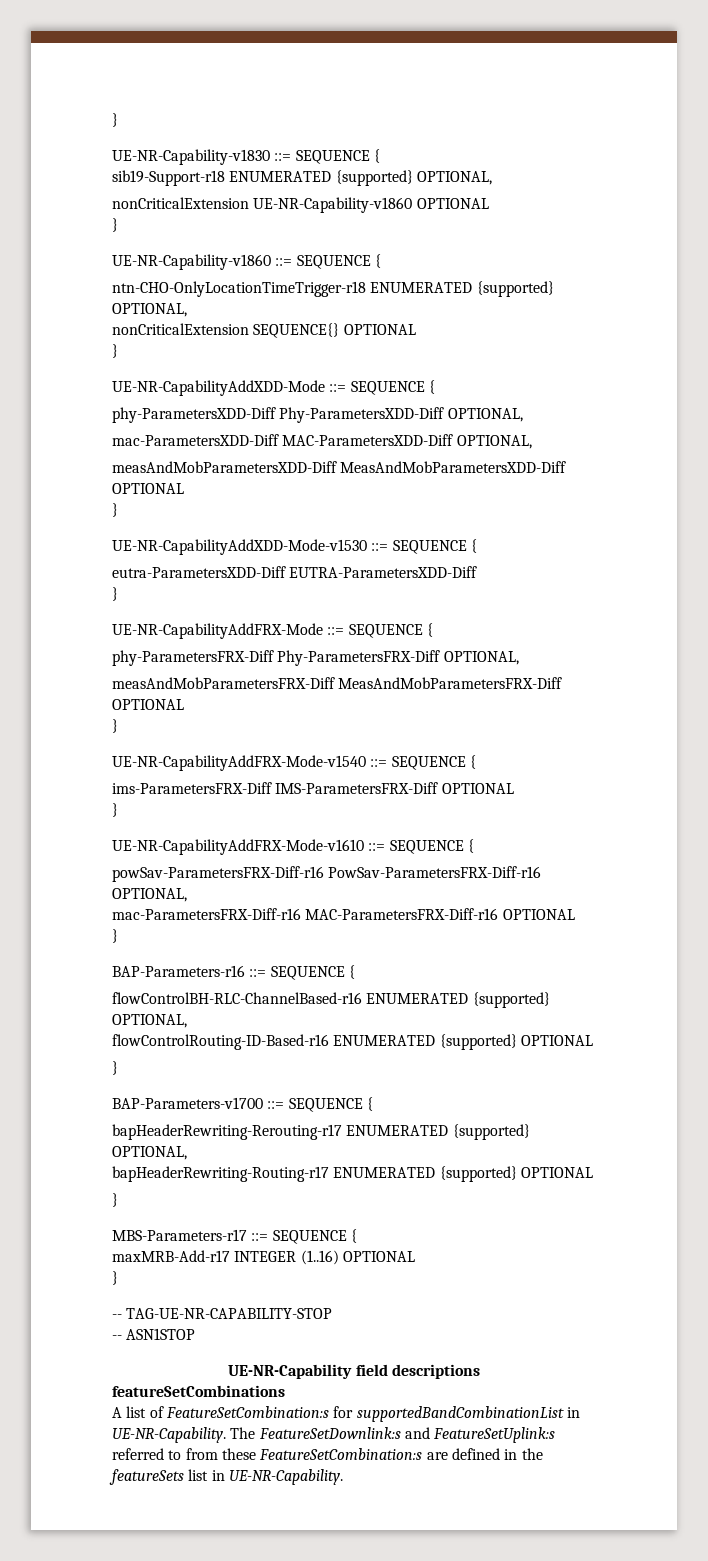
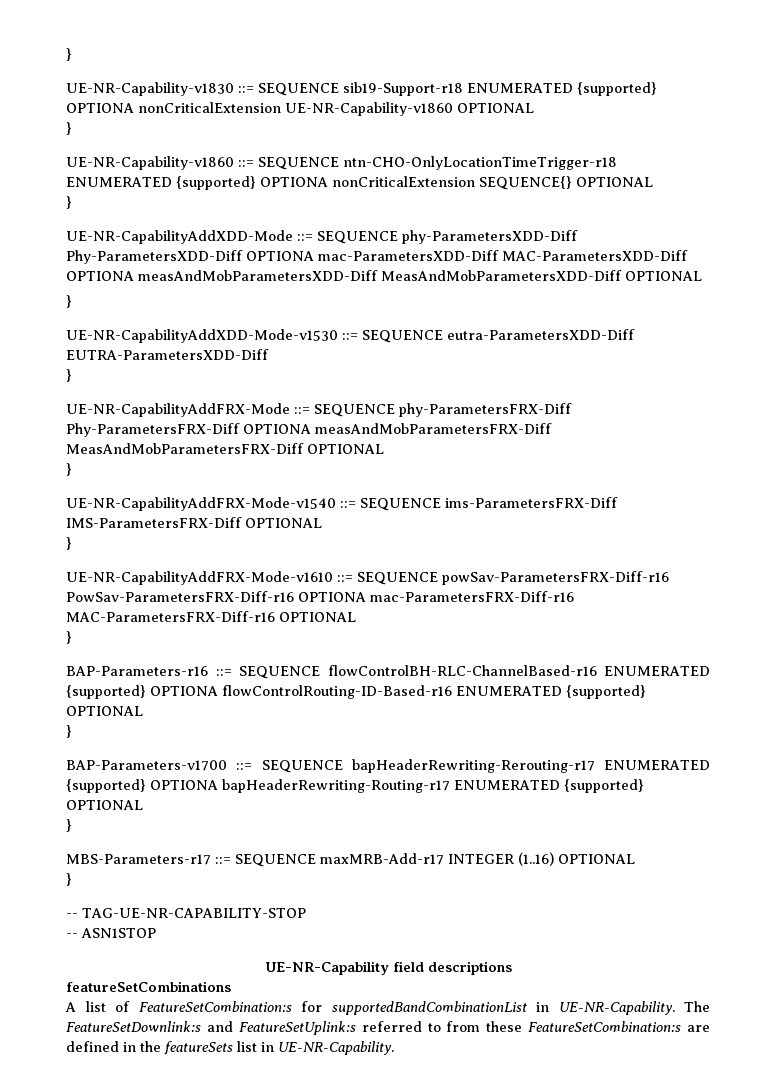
- UE-NR-Capability-v1830 ::= SEQUENCE {
- sib19-Support-r18 ENUMERATED {supported} OPTIONAL,
- nonCriticalExtension UE-NR-Capability-v1860 OPTIONAL
+ UE-NR-Capability-v1830 ::= SEQUENCE sib19-Support-r18 ENUMERATED {supported} OPTIONA nonCriticalExtension UE-NR-Capability-v1860 OPTIONAL
- UE-NR-Capability-v1860 ::= SEQUENCE {
- ntn-CHO-OnlyLocationTimeTrigger-r18 ENUMERATED {supported} OPTIONAL,
- nonCriticalExtension SEQUENCE{} OPTIONAL
+ UE-NR-Capability-v1860 ::= SEQUENCE ntn-CHO-OnlyLocationTimeTrigger-r18 ENUMERATED {supported} OPTIONA nonCriticalExtension SEQUENCE{} OPTIONAL
- UE-NR-CapabilityAddXDD-Mode ::= SEQUENCE {
- phy-ParametersXDD-Diff Phy-ParametersXDD-Diff OPTIONAL,
- mac-ParametersXDD-Diff MAC-ParametersXDD-Diff OPTIONAL,
- measAndMobParametersXDD-Diff MeasAndMobParametersXDD-Diff OPTIONAL
+ UE-NR-CapabilityAddXDD-Mode ::= SEQUENCE phy-ParametersXDD-Diff Phy-ParametersXDD-Diff OPTIONA mac-ParametersXDD-Diff MAC-ParametersXDD-Diff OPTIONA measAndMobParametersXDD-Diff MeasAndMobParametersXDD-Diff OPTIONAL
- UE-NR-CapabilityAddXDD-Mode-v1530 ::= SEQUENCE {
- eutra-ParametersXDD-Diff EUTRA-ParametersXDD-Diff
+ UE-NR-CapabilityAddXDD-Mode-v1530 ::= SEQUENCE eutra-ParametersXDD-Diff EUTRA-ParametersXDD-Diff
- UE-NR-CapabilityAddFRX-Mode ::= SEQUENCE {
- phy-ParametersFRX-Diff Phy-ParametersFRX-Diff OPTIONAL,
- measAndMobParametersFRX-Diff MeasAndMobParametersFRX-Diff OPTIONAL
+ UE-NR-CapabilityAddFRX-Mode ::= SEQUENCE phy-ParametersFRX-Diff Phy-ParametersFRX-Diff OPTIONA measAndMobParametersFRX-Diff MeasAndMobParametersFRX-Diff OPTIONAL
- UE-NR-CapabilityAddFRX-Mode-v1540 ::= SEQUENCE {
- ims-ParametersFRX-Diff IMS-ParametersFRX-Diff OPTIONAL
+ UE-NR-CapabilityAddFRX-Mode-v1540 ::= SEQUENCE ims-ParametersFRX-Diff IMS-ParametersFRX-Diff OPTIONAL
- UE-NR-CapabilityAddFRX-Mode-v1610 ::= SEQUENCE {
- powSav-ParametersFRX-Diff-r16 PowSav-ParametersFRX-Diff-r16 OPTIONAL,
- mac-ParametersFRX-Diff-r16 MAC-ParametersFRX-Diff-r16 OPTIONAL
+ UE-NR-CapabilityAddFRX-Mode-v1610 ::= SEQUENCE powSav-ParametersFRX-Diff-r16 PowSav-ParametersFRX-Diff-r16 OPTIONA mac-ParametersFRX-Diff-r16 MAC-ParametersFRX-Diff-r16 OPTIONAL
- BAP-Parameters-r16 ::= SEQUENCE {
- flowControlBH-RLC-ChannelBased-r16 ENUMERATED {supported} OPTIONAL,
- flowControlRouting-ID-Based-r16 ENUMERATED {supported} OPTIONAL
+ BAP-Parameters-r16 ::= SEQUENCE flowControlBH-RLC-ChannelBased-r16 ENUMERATED {supported} OPTIONA flowControlRouting-ID-Based-r16 ENUMERATED {supported} OPTIONAL
- BAP-Parameters-v1700 ::= SEQUENCE {
- bapHeaderRewriting-Rerouting-r17 ENUMERATED {supported} OPTIONAL,
- bapHeaderRewriting-Routing-r17 ENUMERATED {supported} OPTIONAL
+ BAP-Parameters-v1700 ::= SEQUENCE bapHeaderRewriting-Rerouting-r17 ENUMERATED {supported} OPTIONA bapHeaderRewriting-Routing-r17 ENUMERATED {supported} OPTIONAL
- MBS-Parameters-r17 ::= SEQUENCE {
- maxMRB-Add-r17 INTEGER (1..16) OPTIONAL
+ MBS-Parameters-r17 ::= SEQUENCE maxMRB-Add-r17 INTEGER (1..16) OPTIONAL

